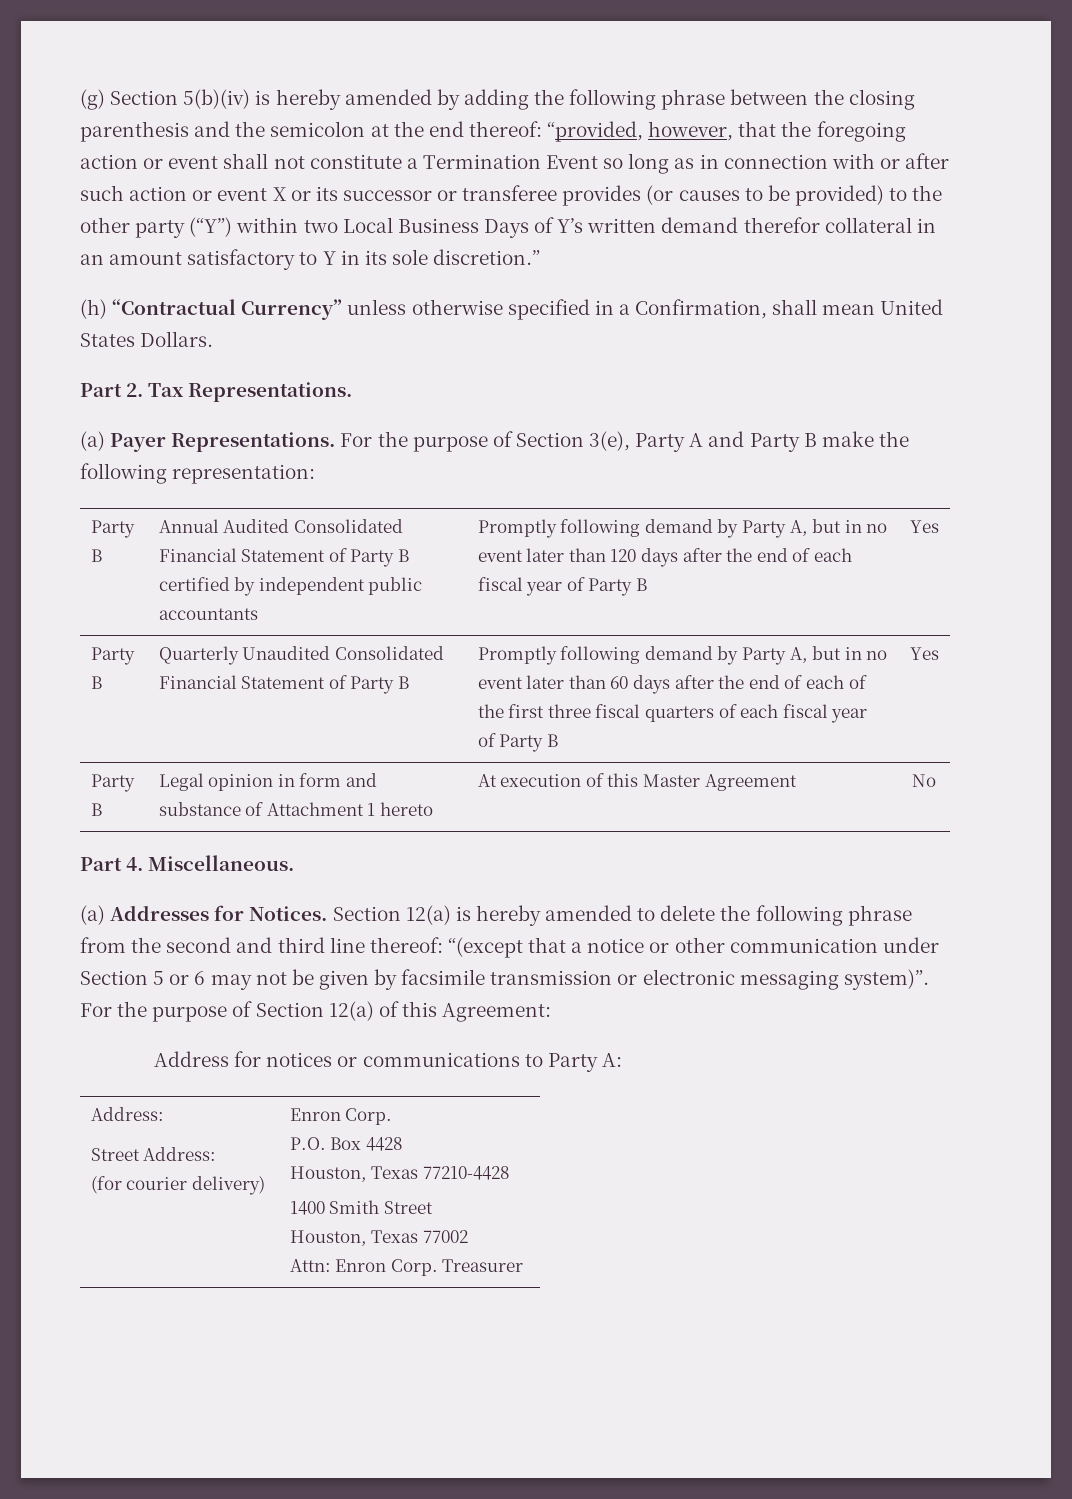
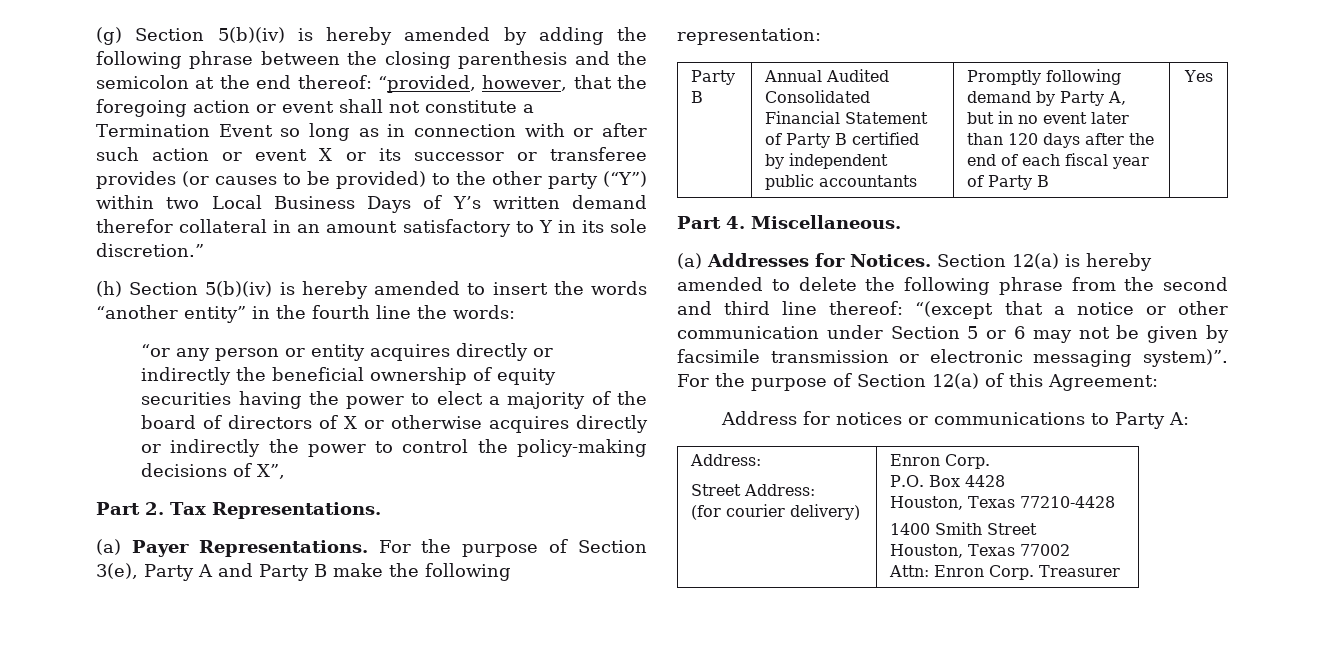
- (h) “Contractual Currency” unless otherwise specified in a Confirmation, shall mean United States Dollars.
+ (h) Section 5(b)(iv) is hereby amended to insert the words “another entity” in the fourth line the words:
+ “or any person or entity acquires directly or indirectly the beneficial ownership of equity securities having the power to elect a majority of the board of directors of X or otherwise acquires directly or indirectly the power to control the policy-making decisions of X”,
- Party B | Quarterly Unaudited Consolidated Financial Statement of Party B | Promptly following demand by Party A, but in no event later than 60 days after the end of each of the first three fiscal quarters of each fiscal year of Party B | Yes
- Party B | Legal opinion in form and substance of Attachment 1 hereto | At execution of this Master Agreement | No

